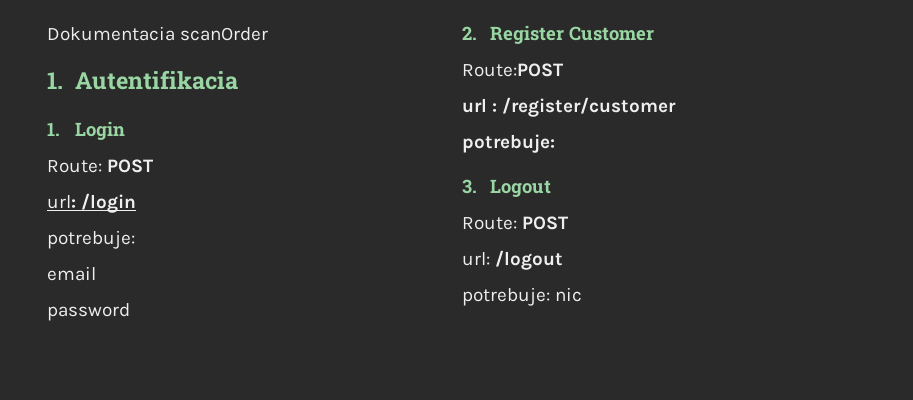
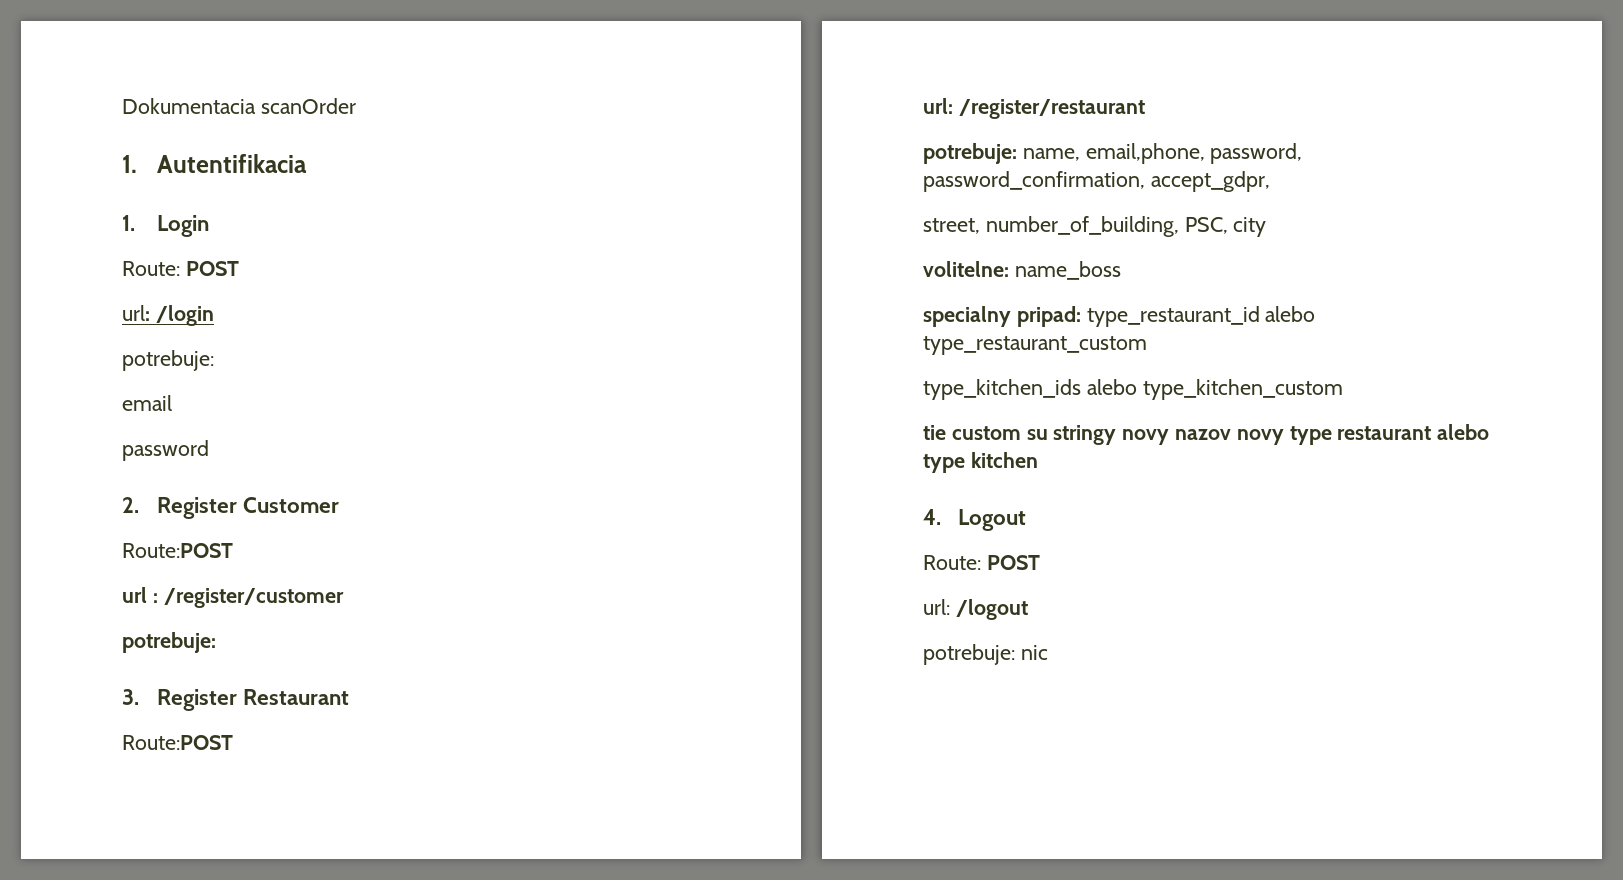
- 3. Logout
+ 3. Register Restaurant
+ Route:POST
+ url: /register/restaurant
+ potrebuje: name, email,phone, password, password_confirmation, accept_gdpr,
+ street, number_of_building, PSC, city
+ volitelne: name_boss
+ specialny pripad: type_restaurant_id alebo type_restaurant_custom
+ type_kitchen_ids alebo type_kitchen_custom
+ tie custom su stringy novy nazov novy type restaurant alebo type kitchen
+ 4. Logout

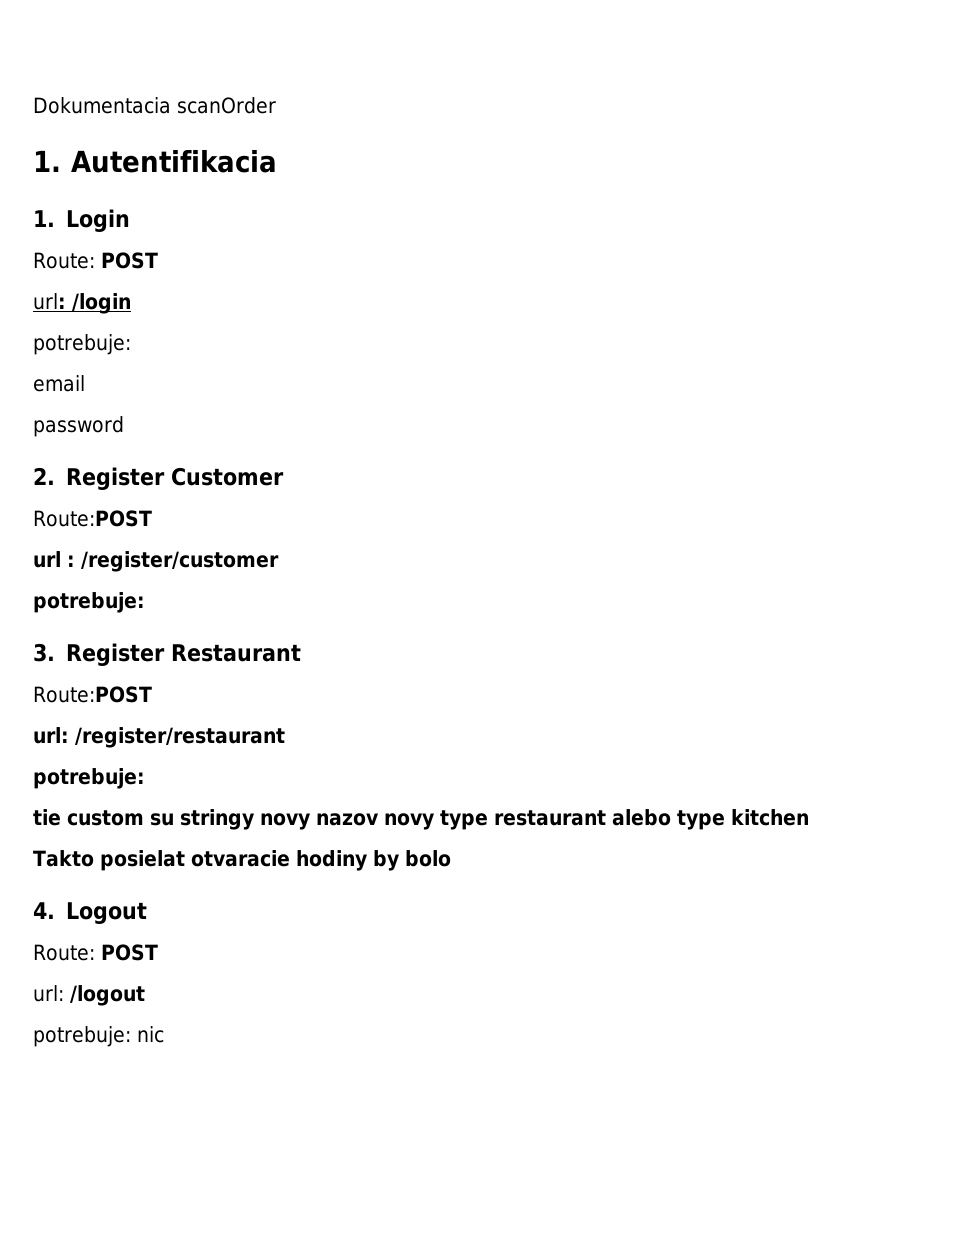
  url: /register/restaurant
- potrebuje: name, email,phone, password, password_confirmation, accept_gdpr,
- street, number_of_building, PSC, city
- volitelne: name_boss
- specialny pripad: type_restaurant_id alebo type_restaurant_custom
- type_kitchen_ids alebo type_kitchen_custom
+ potrebuje:
+ Takto posielat otvaracie hodiny by bolo

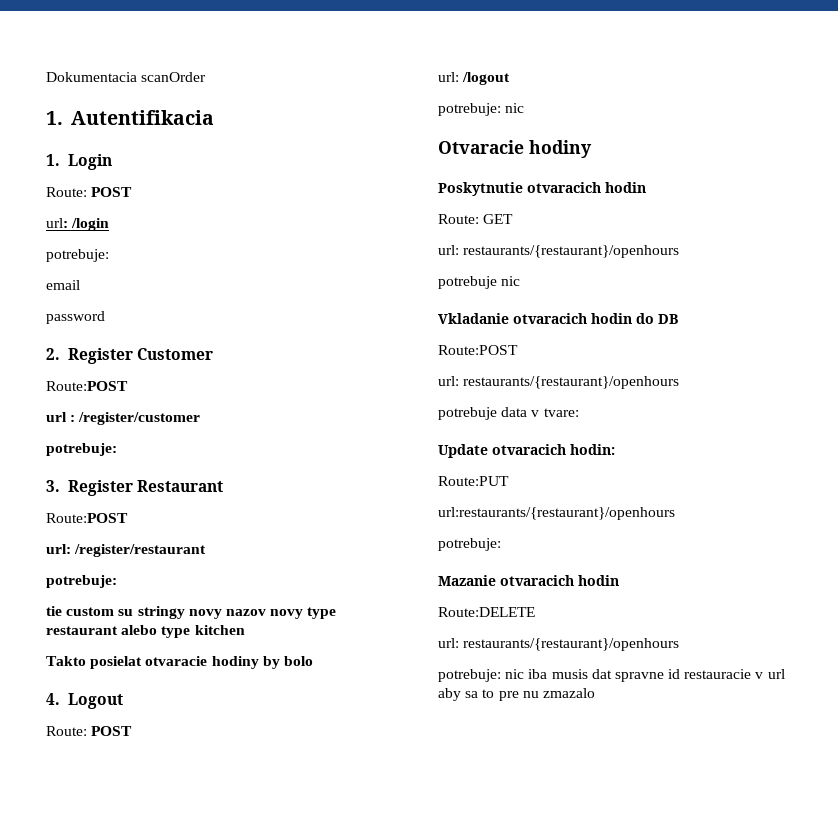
+ Otvaracie hodiny
+ Poskytnutie otvaracich hodin
+ Route: GET
+ url: restaurants/{restaurant}/openhours
+ potrebuje nic
+ Vkladanie otvaracich hodin do DB
+ Route:POST
+ url: restaurants/{restaurant}/openhours
+ potrebuje data v tvare:
+ Update otvaracich hodin:
+ Route:PUT
+ url:restaurants/{restaurant}/openhours
+ potrebuje:
+ Mazanie otvaracich hodin
+ Route:DELETE
+ url: restaurants/{restaurant}/openhours
+ potrebuje: nic iba musis dat spravne id restauracie v url aby sa to pre nu zmazalo

